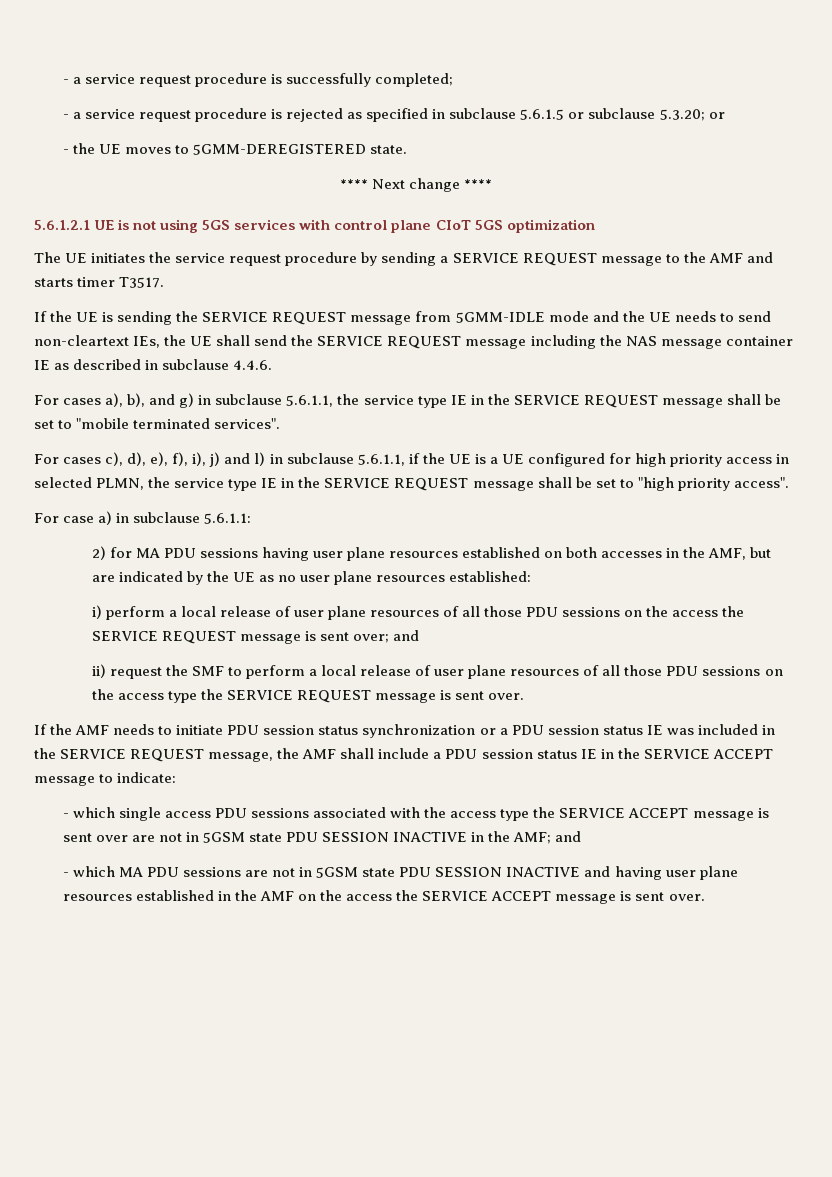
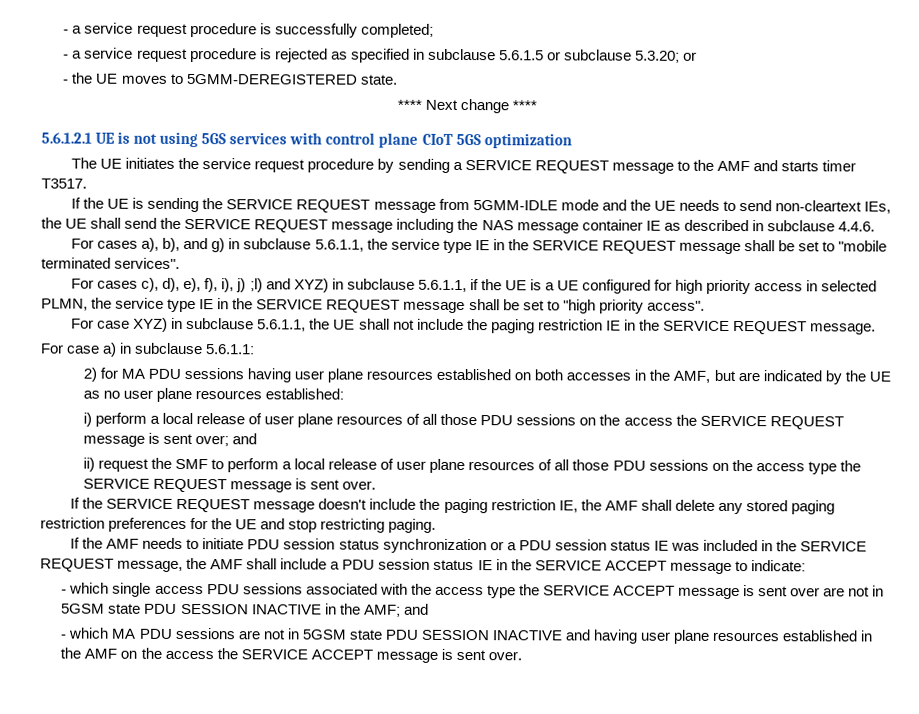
- For cases c), d), e), f), i), j) and l) in subclause 5.6.1.1, if the UE is a UE configured for high priority access in selected PLMN, the service type IE in the SERVICE REQUEST message shall be set to "high priority access".
+ For cases c), d), e), f), i), j) ;l) and XYZ) in subclause 5.6.1.1, if the UE is a UE configured for high priority access in selected PLMN, the service type IE in the SERVICE REQUEST message shall be set to "high priority access".
+ For case XYZ) in subclause 5.6.1.1, the UE shall not include the paging restriction IE in the SERVICE REQUEST message.
+ If the SERVICE REQUEST message doesn't include the paging restriction IE, the AMF shall delete any stored paging restriction preferences for the UE and stop restricting paging.

